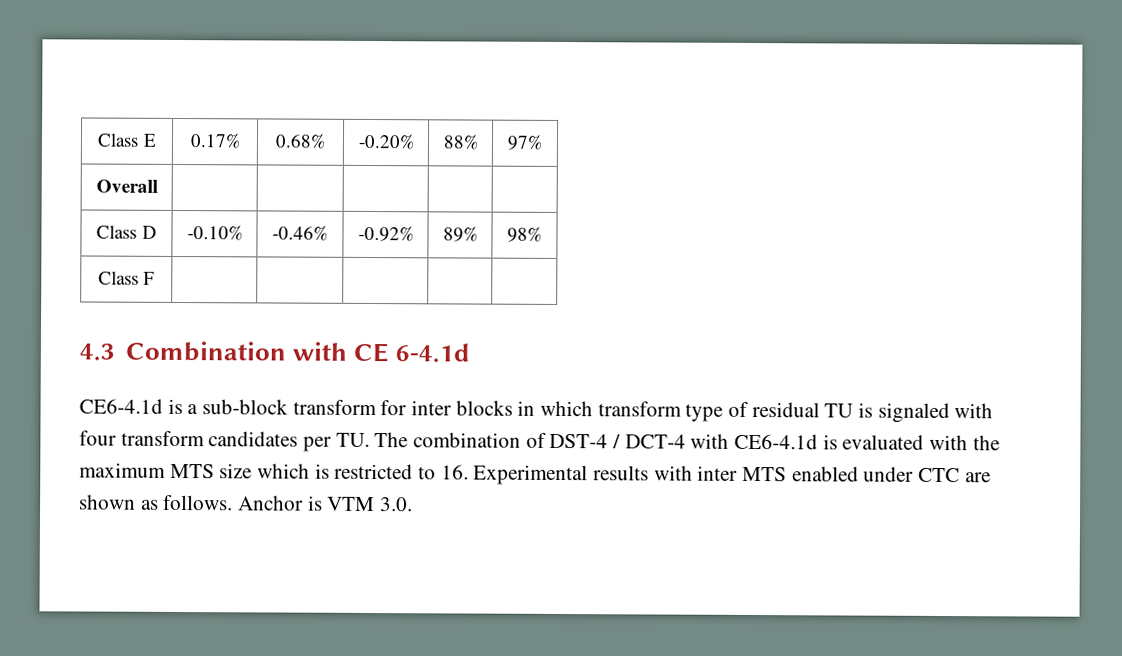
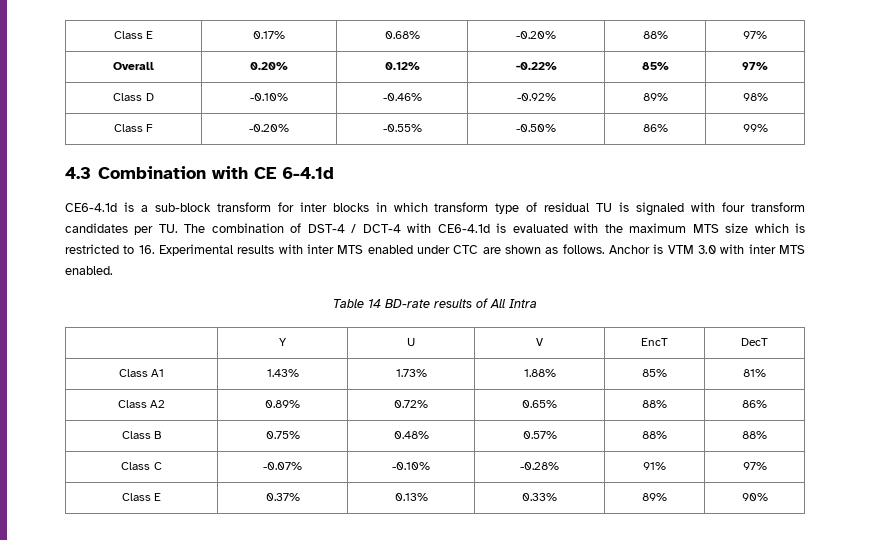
- Overall | | | | |
+ Overall | 0.20% | 0.12% | -0.22% | 85% | 97%
- Class F | | | | |
+ Class F | -0.20% | -0.55% | -0.50% | 86% | 99%
- Anchor is VTM 3.0.
+ Anchor is VTM 3.0 with inter MTS enabled.
+ Table 14 BD-rate results of All Intra
+ | Y | U | V | EncT | DecT
+ Class A1 | 1.43% | 1.73% | 1.88% | 85% | 81%
+ Class A2 | 0.89% | 0.72% | 0.65% | 88% | 86%
+ Class B | 0.75% | 0.48% | 0.57% | 88% | 88%
+ Class C | -0.07% | -0.10% | -0.28% | 91% | 97%
+ Class E | 0.37% | 0.13% | 0.33% | 89% | 90%

